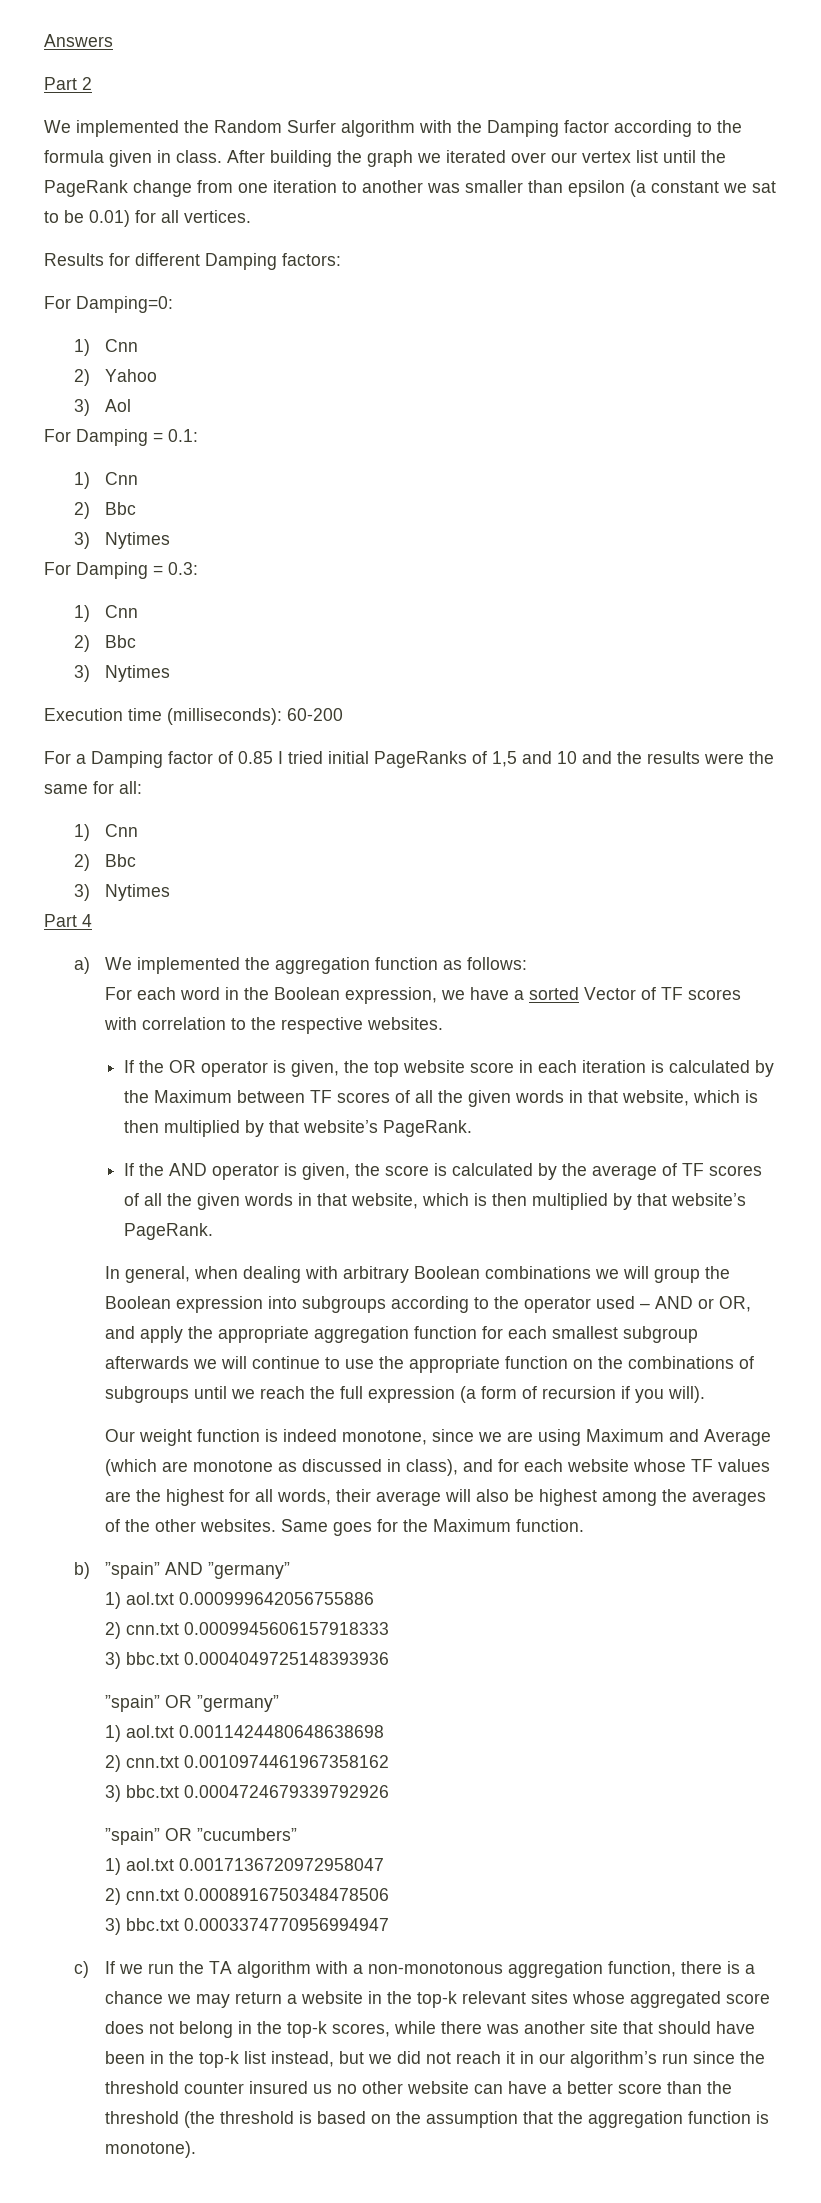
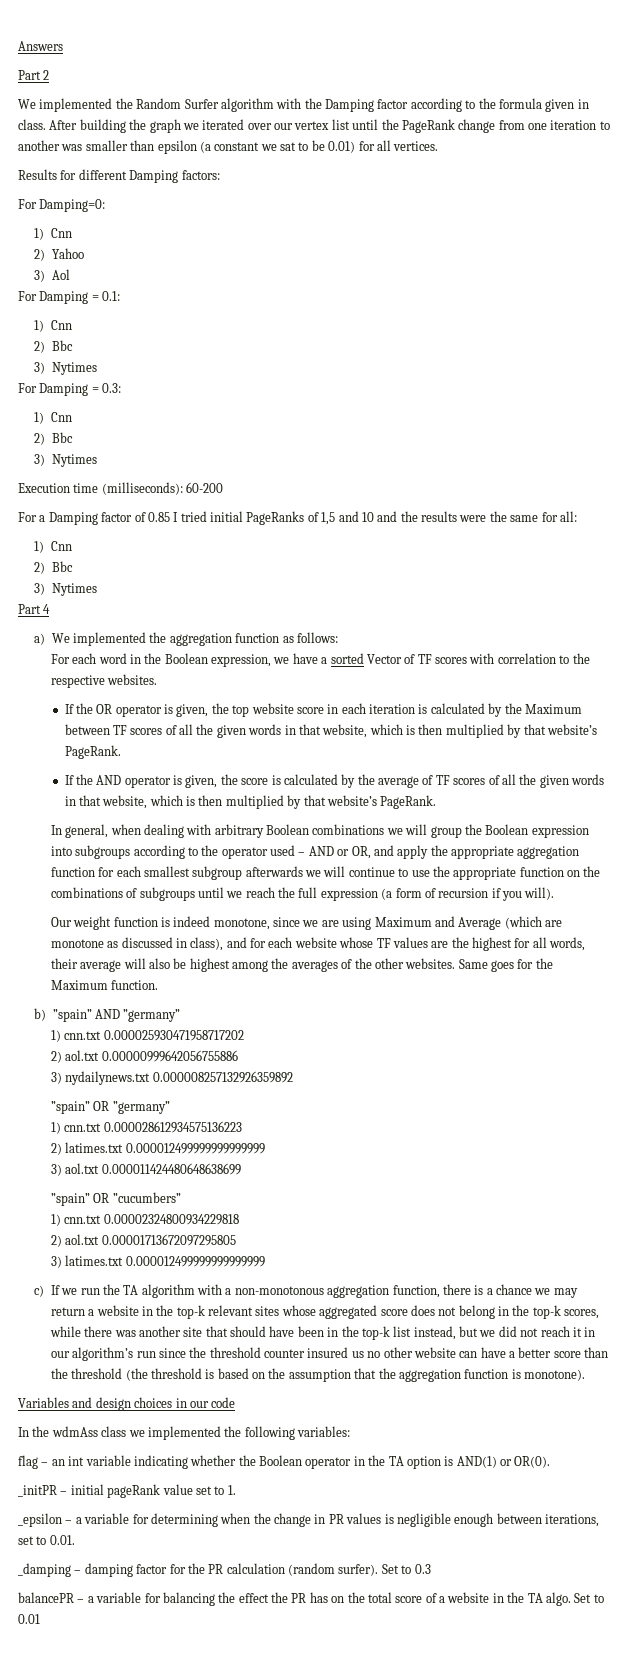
- 1) aol.txt 0.000999642056755886
- 2) cnn.txt 0.0009945606157918333
- 3) bbc.txt 0.0004049725148393936
+ 1) cnn.txt 0.000025930471958717202
+ 2) aol.txt 0.00000999642056755886
+ 3) nydailynews.txt 0.000008257132926359892
- 1) aol.txt 0.0011424480648638698
- 2) cnn.txt 0.0010974461967358162
- 3) bbc.txt 0.0004724679339792926
+ 1) cnn.txt 0.000028612934575136223
+ 2) latimes.txt 0.000012499999999999999
+ 3) aol.txt 0.000011424480648638699
- 1) aol.txt 0.0017136720972958047
- 2) cnn.txt 0.0008916750348478506
- 3) bbc.txt 0.0003374770956994947
+ 1) cnn.txt 0.00002324800934229818
+ 2) aol.txt 0.00001713672097295805
+ 3) latimes.txt 0.000012499999999999999
+ Variables and design choices in our code
+ In the wdmAss class we implemented the following variables:
+ flag – an int variable indicating whether the Boolean operator in the TA option is AND(1) or OR(0).
+ _initPR – initial pageRank value set to 1.
+ _epsilon – a variable for determining when the change in PR values is negligible enough between iterations, set to 0.01.
+ _damping – damping factor for the PR calculation (random surfer). Set to 0.3
+ balancePR – a variable for balancing the effect the PR has on the total score of a website in the TA algo. Set to 0.01

